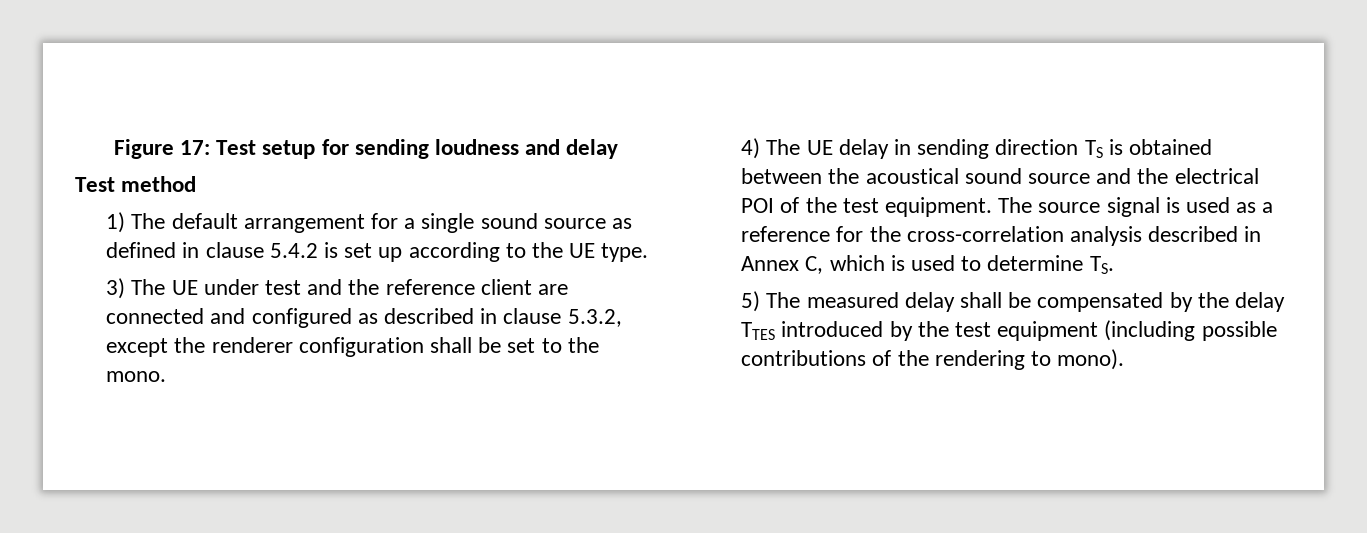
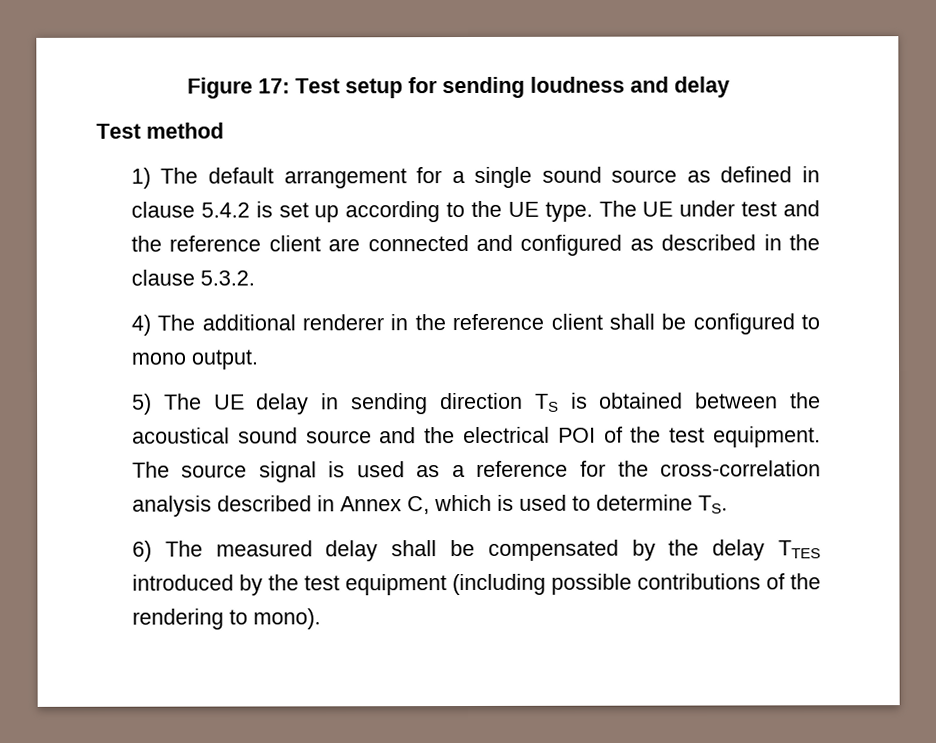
- 1) The default arrangement for a single sound source as defined in clause 5.4.2 is set up according to the UE type.
- 3) The UE under test and the reference client are connected and configured as described in clause 5.3.2, except the renderer configuration shall be set to the mono.
- 4) The UE delay in sending direction TS is obtained between the acoustical sound source and the electrical POI of the test equipment.
+ 1) The default arrangement for a single sound source as defined in clause 5.4.2 is set up according to the UE type. The UE under test and the reference client are connected and configured as described in the clause 5.3.2.
+ 4) The additional renderer in the reference client shall be configured to mono output.
+ 5) The UE delay in sending direction TS is obtained between the acoustical sound source and the electrical POI of the test equipment.
- 5) The measured delay shall be compensated by the delay TTES introduced by the test equipment (including possible contributions of the rendering to mono).
+ 6) The measured delay shall be compensated by the delay TTES introduced by the test equipment (including possible contributions of the rendering to mono).

